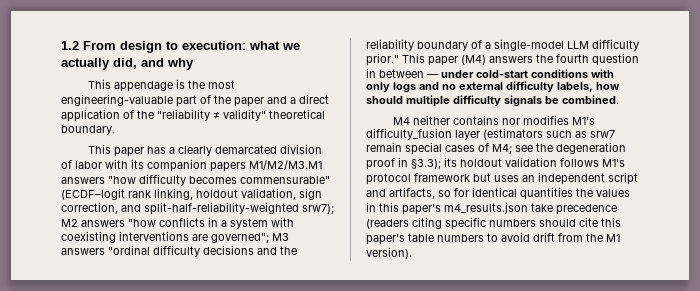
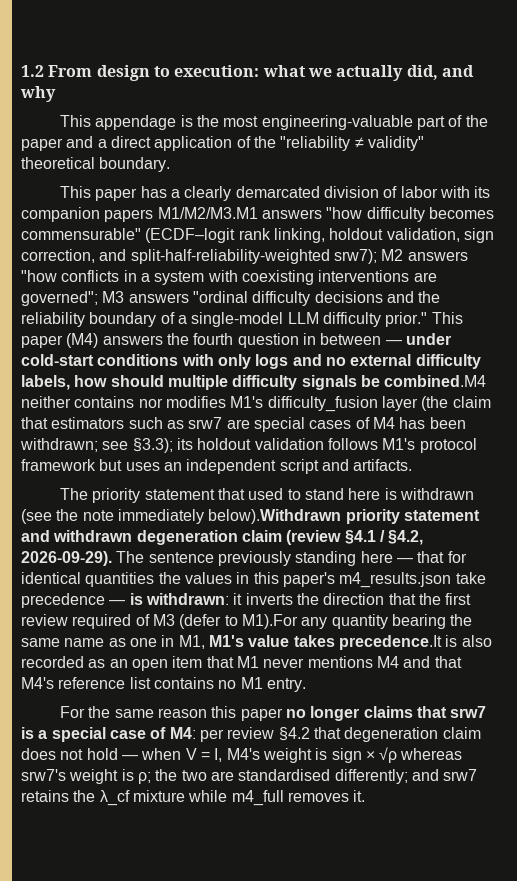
- This paper (M4) answers the fourth question in between — under cold-start conditions with only logs and no external difficulty labels, how should multiple difficulty signals be combined.
- M4 neither contains nor modifies M1's difficulty_fusion layer (estimators such as srw7 remain special cases of M4; see the degeneration proof in §3.3);
+ This paper (M4) answers the fourth question in between — under cold-start conditions with only logs and no external difficulty labels, how should multiple difficulty signals be combined.M4 neither contains nor modifies M1's difficulty_fusion layer (the claim that estimators such as srw7 are special cases of M4 has been withdrawn; see §3.3);
- its holdout validation follows M1's protocol framework but uses an independent script and artifacts, so for identical quantities the values in this paper's m4_results.json take precedence (readers citing specific numbers should cite this paper's table numbers to avoid drift from the M1 version).
+ its holdout validation follows M1's protocol framework but uses an independent script and artifacts.
+ The priority statement that used to stand here is withdrawn (see the note immediately below).Withdrawn priority statement and withdrawn degeneration claim (review §4.1 / §4.2, 2026-09-29). The sentence previously standing here — that for identical quantities the values in this paper's m4_results.json take precedence — is withdrawn: it inverts the direction that the first review required of M3 (defer to M1).For any quantity bearing the same name as one in M1, M1's value takes precedence.It is also recorded as an open item that M1 never mentions M4 and that M4's reference list contains no M1 entry.
+ For the same reason this paper no longer claims that srw7 is a special case of M4: per review §4.2 that degeneration claim does not hold — when V = I, M4's weight is sign × √ρ whereas srw7's weight is ρ; the two are standardised differently; and srw7 retains the λ_cf mixture while m4_full removes it.

